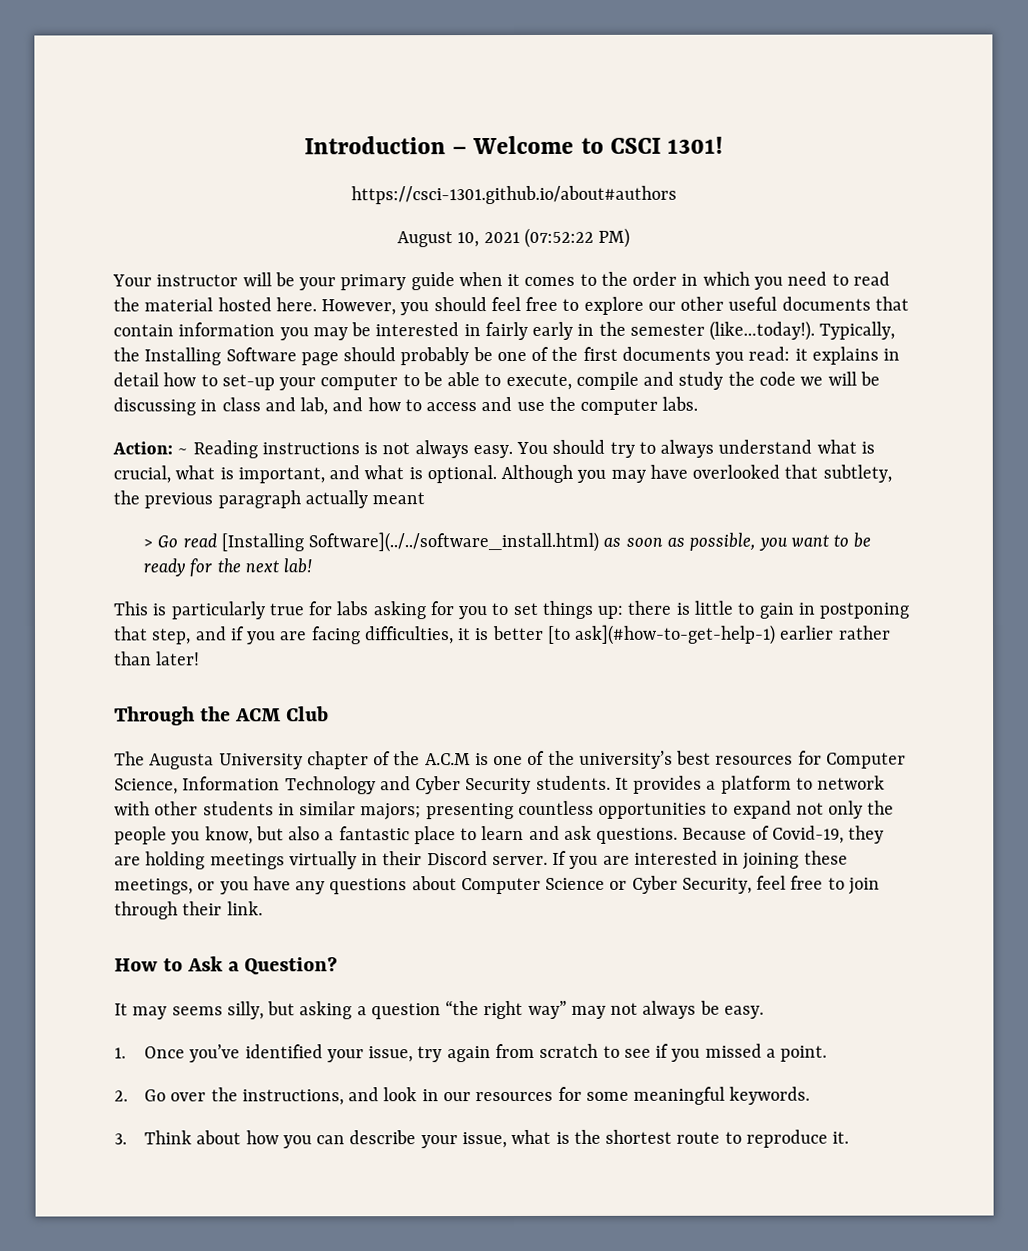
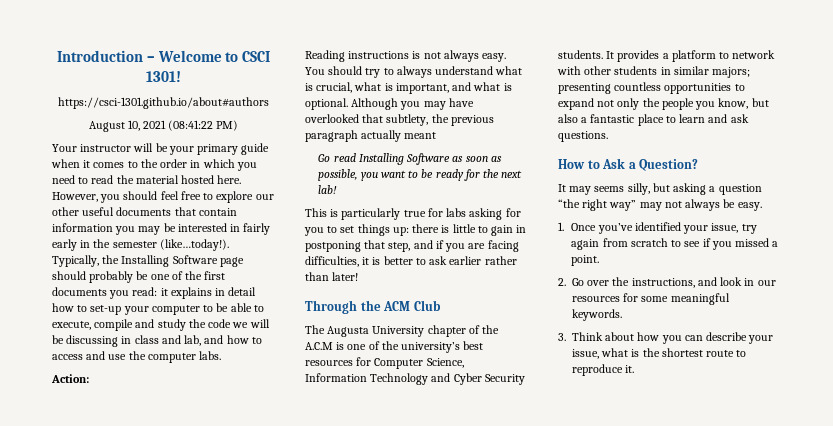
- August 10, 2021 (07:52:22 PM)
+ August 10, 2021 (08:41:22 PM)
- Action: ~ Reading instructions is not always easy.
+ Action:
+ Reading instructions is not always easy.
- > Go read [Installing Software](../../software_install.html) as soon as possible, you want to be ready for the next lab!
+ Go read Installing Software as soon as possible, you want to be ready for the next lab!
- This is particularly true for labs asking for you to set things up: there is little to gain in postponing that step, and if you are facing difficulties, it is better [to ask](#how-to-get-help-1) earlier rather than later!
+ This is particularly true for labs asking for you to set things up: there is little to gain in postponing that step, and if you are facing difficulties, it is better to ask earlier rather than later!
- Because of Covid-19, they are holding meetings virtually in their Discord server. If you are interested in joining these meetings, or you have any questions about Computer Science or Cyber Security, feel free to join through their link.

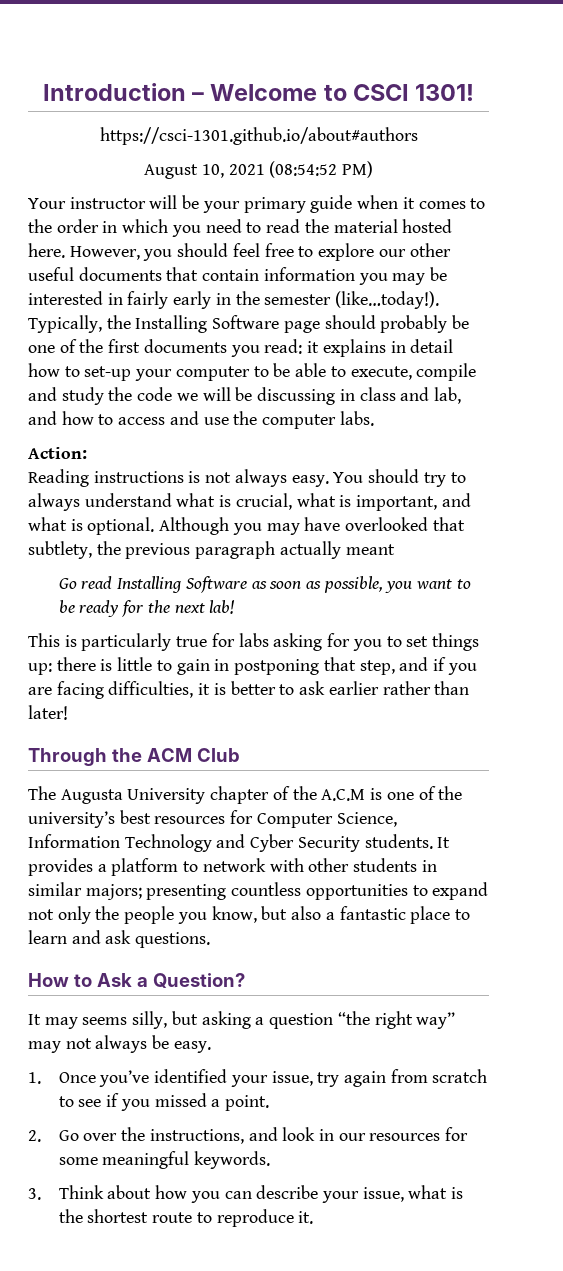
- August 10, 2021 (08:41:22 PM)
+ August 10, 2021 (08:54:52 PM)

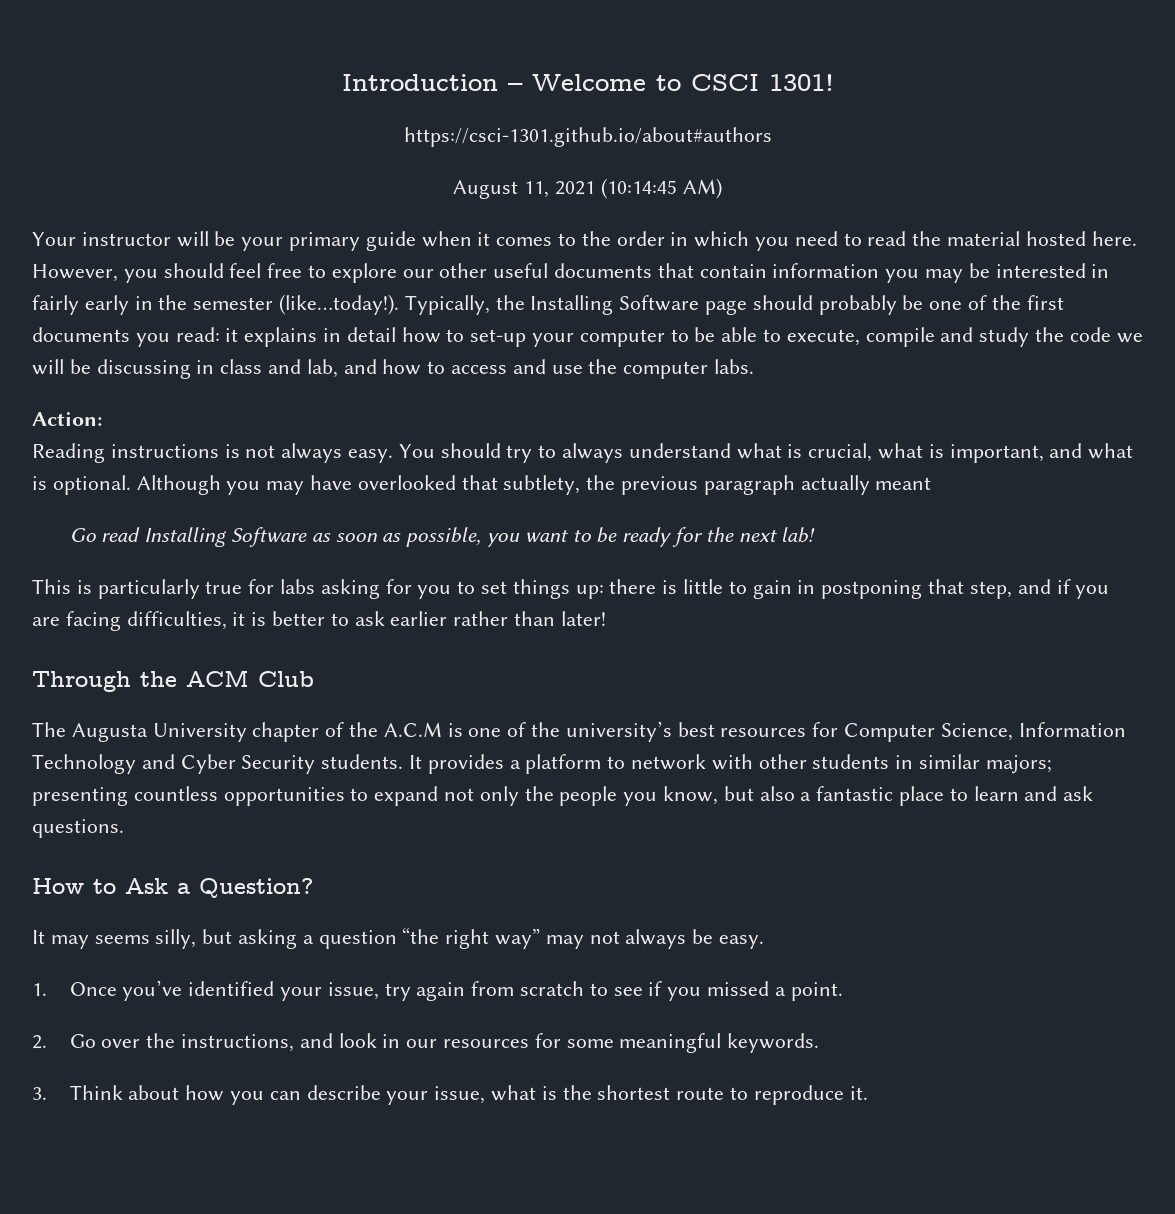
- August 10, 2021 (08:54:52 PM)
+ August 11, 2021 (10:14:45 AM)

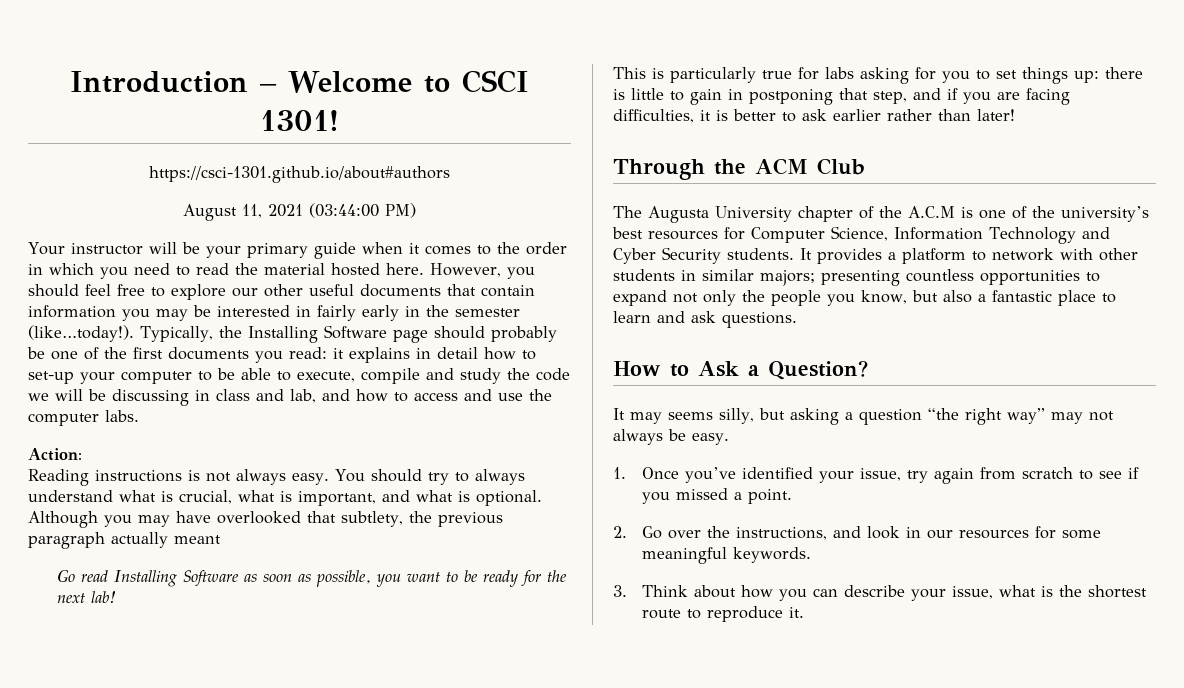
- August 11, 2021 (10:14:45 AM)
+ August 11, 2021 (03:44:00 PM)

